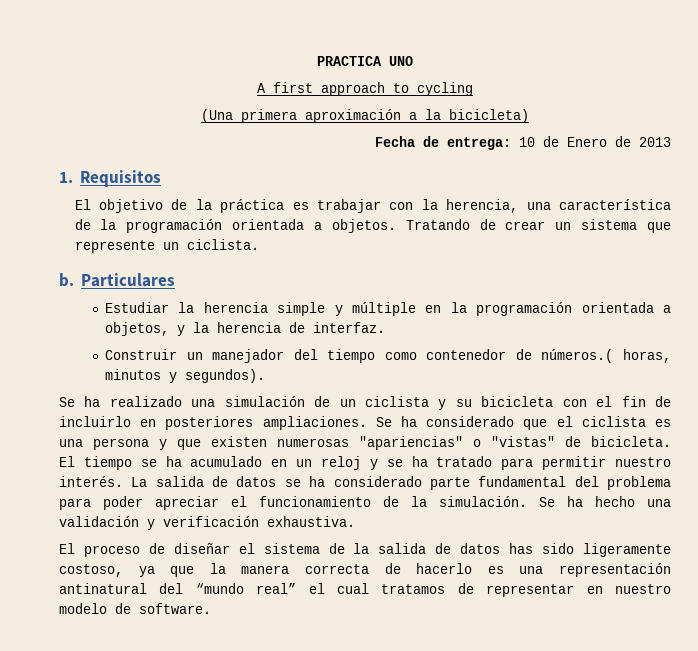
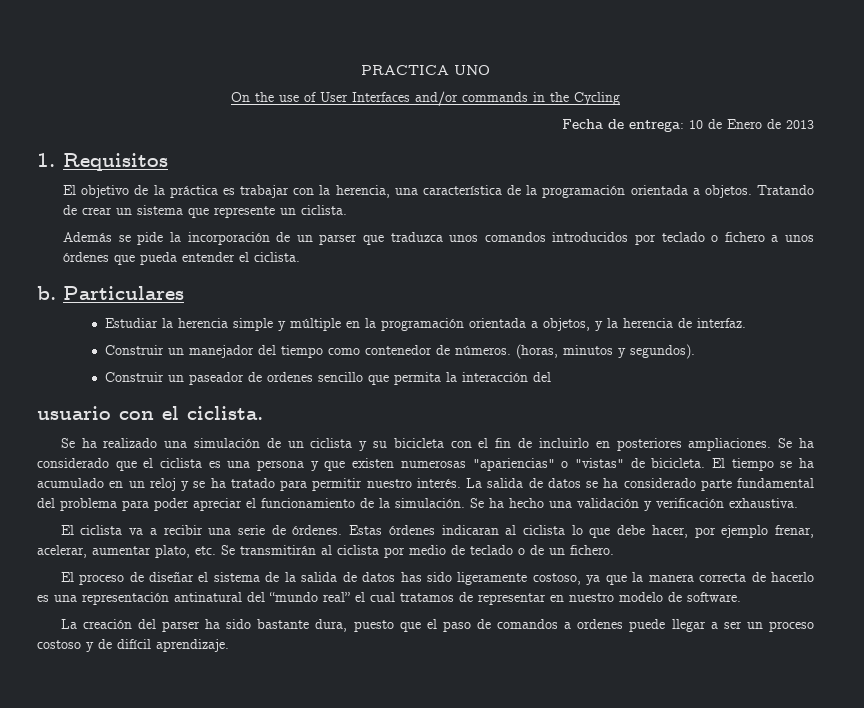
- A first approach to cycling
- (Una primera aproximación a la bicicleta)
+ On the use of User Interfaces and/or commands in the Cycling
+ Además se pide la incorporación de un parser que traduzca unos comandos introducidos por teclado o fichero a unos órdenes que pueda entender el ciclista.
- Construir un manejador del tiempo como contenedor de números.( horas, minutos y segundos).
+ Construir un manejador del tiempo como contenedor de números. (horas, minutos y segundos).
+ Construir un paseador de ordenes sencillo que permita la interacción del
+ usuario con el ciclista.
+ El ciclista va a recibir una serie de órdenes. Estas órdenes indicaran al ciclista lo que debe hacer, por ejemplo frenar, acelerar, aumentar plato, etc. Se transmitirán al ciclista por medio de teclado o de un fichero.
+ La creación del parser ha sido bastante dura, puesto que el paso de comandos a ordenes puede llegar a ser un proceso costoso y de difícil aprendizaje.

